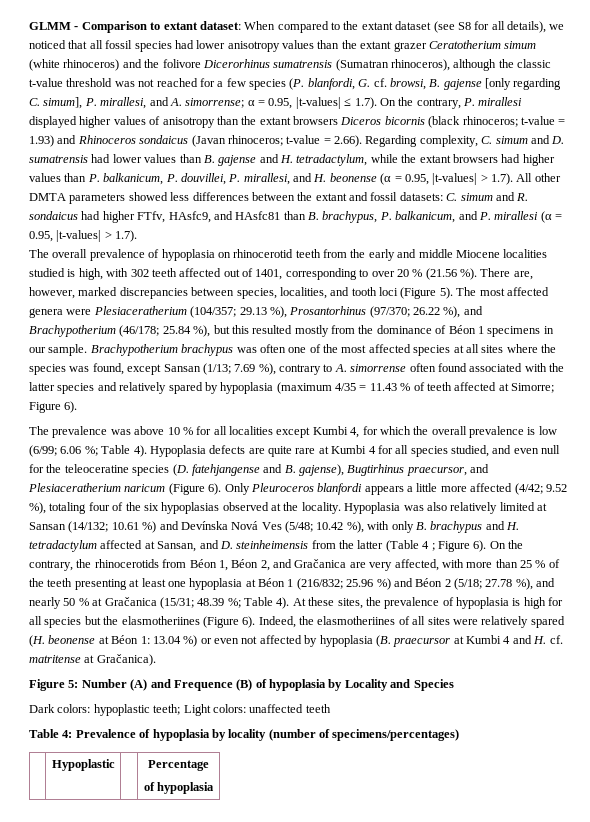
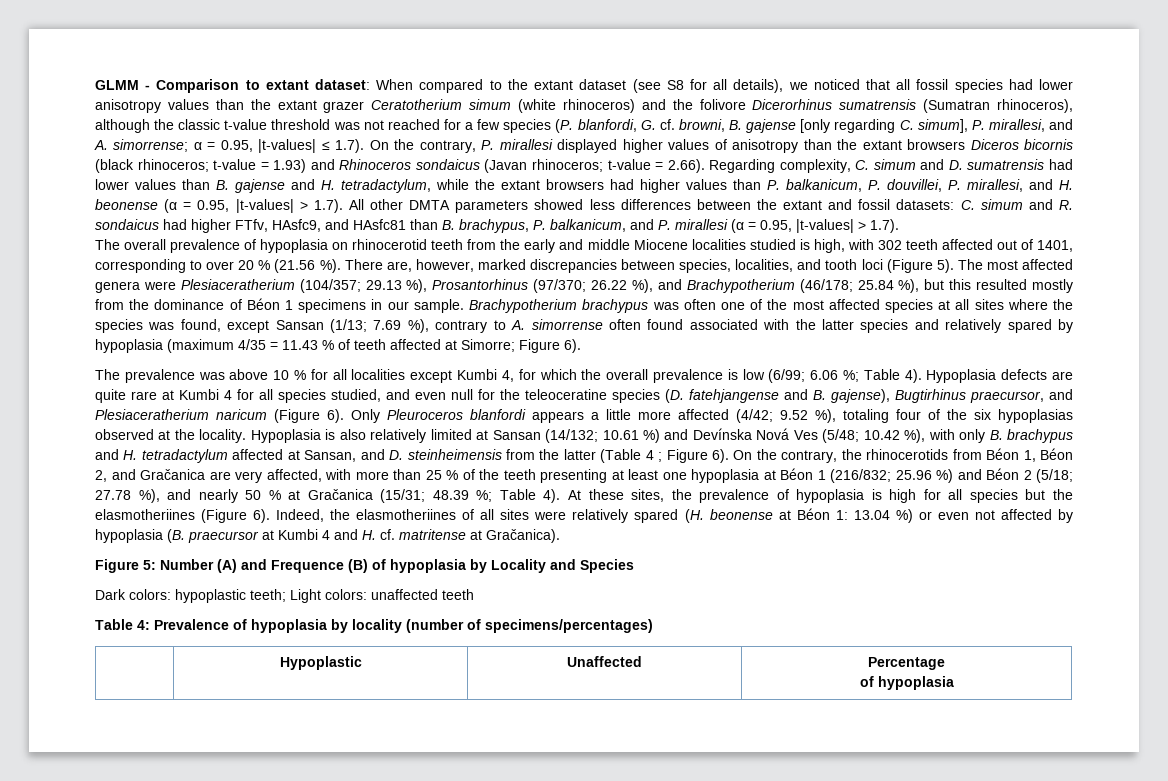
- When compared to the extant dataset (see S8 for all details), we noticed that all fossil species had lower anisotropy values than the extant grazer Ceratotherium simum (white rhinoceros) and the folivore Dicerorhinus sumatrensis (Sumatran rhinoceros), although the classic t-value threshold was not reached for a few species (P. blanfordi, G. cf. browsi, B. gajense [only regarding C. simum], P. mirallesi, and A. simorrense;
+ When compared to the extant dataset (see S8 for all details), we noticed that all fossil species had lower anisotropy values than the extant grazer Ceratotherium simum (white rhinoceros) and the folivore Dicerorhinus sumatrensis (Sumatran rhinoceros), although the classic t-value threshold was not reached for a few species (P. blanfordi, G. cf. browni, B. gajense [only regarding C. simum], P. mirallesi, and A. simorrense;
- Hypoplasia was also relatively limited at Sansan (14/132; 10.61 %) and Devínska Nová Ves (5/48; 10.42 %), with only B. brachypus and H. tetradactylum affected at Sansan, and D. steinheimensis from the latter (Table 4 ; Figure 6).
+ Hypoplasia is also relatively limited at Sansan (14/132; 10.61 %) and Devínska Nová Ves (5/48; 10.42 %), with only B. brachypus and H. tetradactylum affected at Sansan, and D. steinheimensis from the latter (Table 4 ; Figure 6).
- | Hypoplastic | | Percentage
+ | Hypoplastic | Unaffected | Percentage

